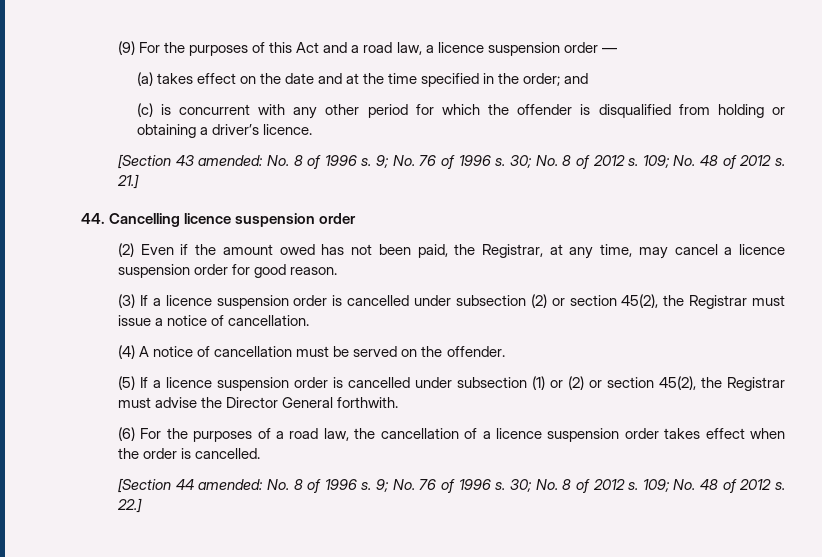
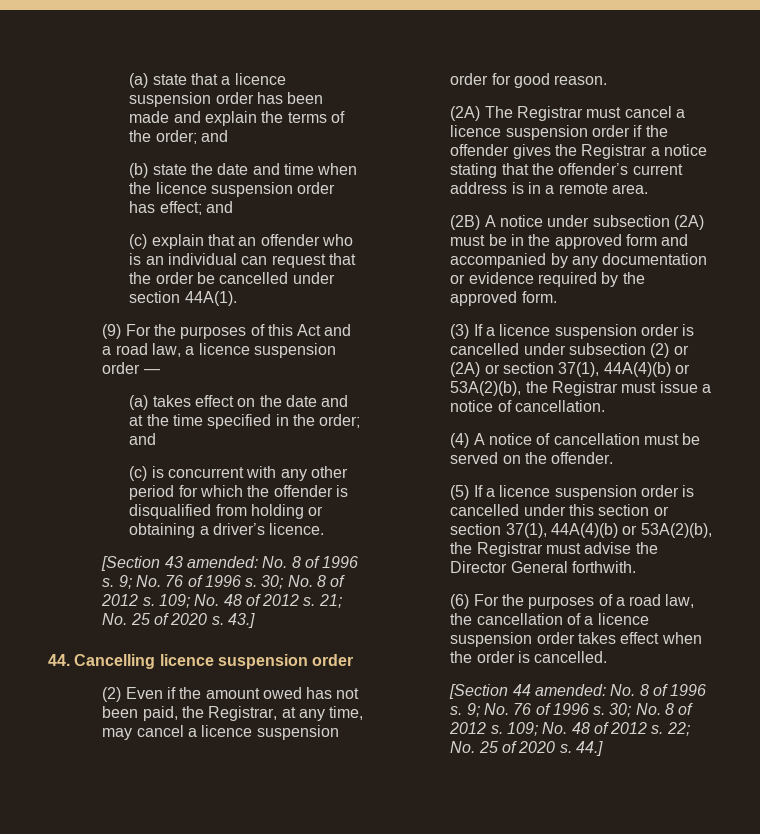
+ (a) state that a licence suspension order has been made and explain the terms of the order; and
+ (b) state the date and time when the licence suspension order has effect; and
+ (c) explain that an offender who is an individual can request that the order be cancelled under section 44A(1).
- 21.]
+ 21; No. 25 of 2020 s. 43.]
+ (2A) The Registrar must cancel a licence suspension order if the offender gives the Registrar a notice stating that the offender’s current address is in a remote area.
+ (2B) A notice under subsection (2A) must be in the approved form and accompanied by any documentation or evidence required by the approved form.
- (3) If a licence suspension order is cancelled under subsection (2) or section 45(2), the Registrar must issue a notice of cancellation.
+ (3) If a licence suspension order is cancelled under subsection (2) or (2A) or section 37(1), 44A(4)(b) or 53A(2)(b), the Registrar must issue a notice of cancellation.
- (5) If a licence suspension order is cancelled under subsection (1) or (2) or section 45(2), the Registrar must advise the Director General forthwith.
+ (5) If a licence suspension order is cancelled under this section or section 37(1), 44A(4)(b) or 53A(2)(b), the Registrar must advise the Director General forthwith.
- 22.]
+ 22; No. 25 of 2020 s. 44.]

